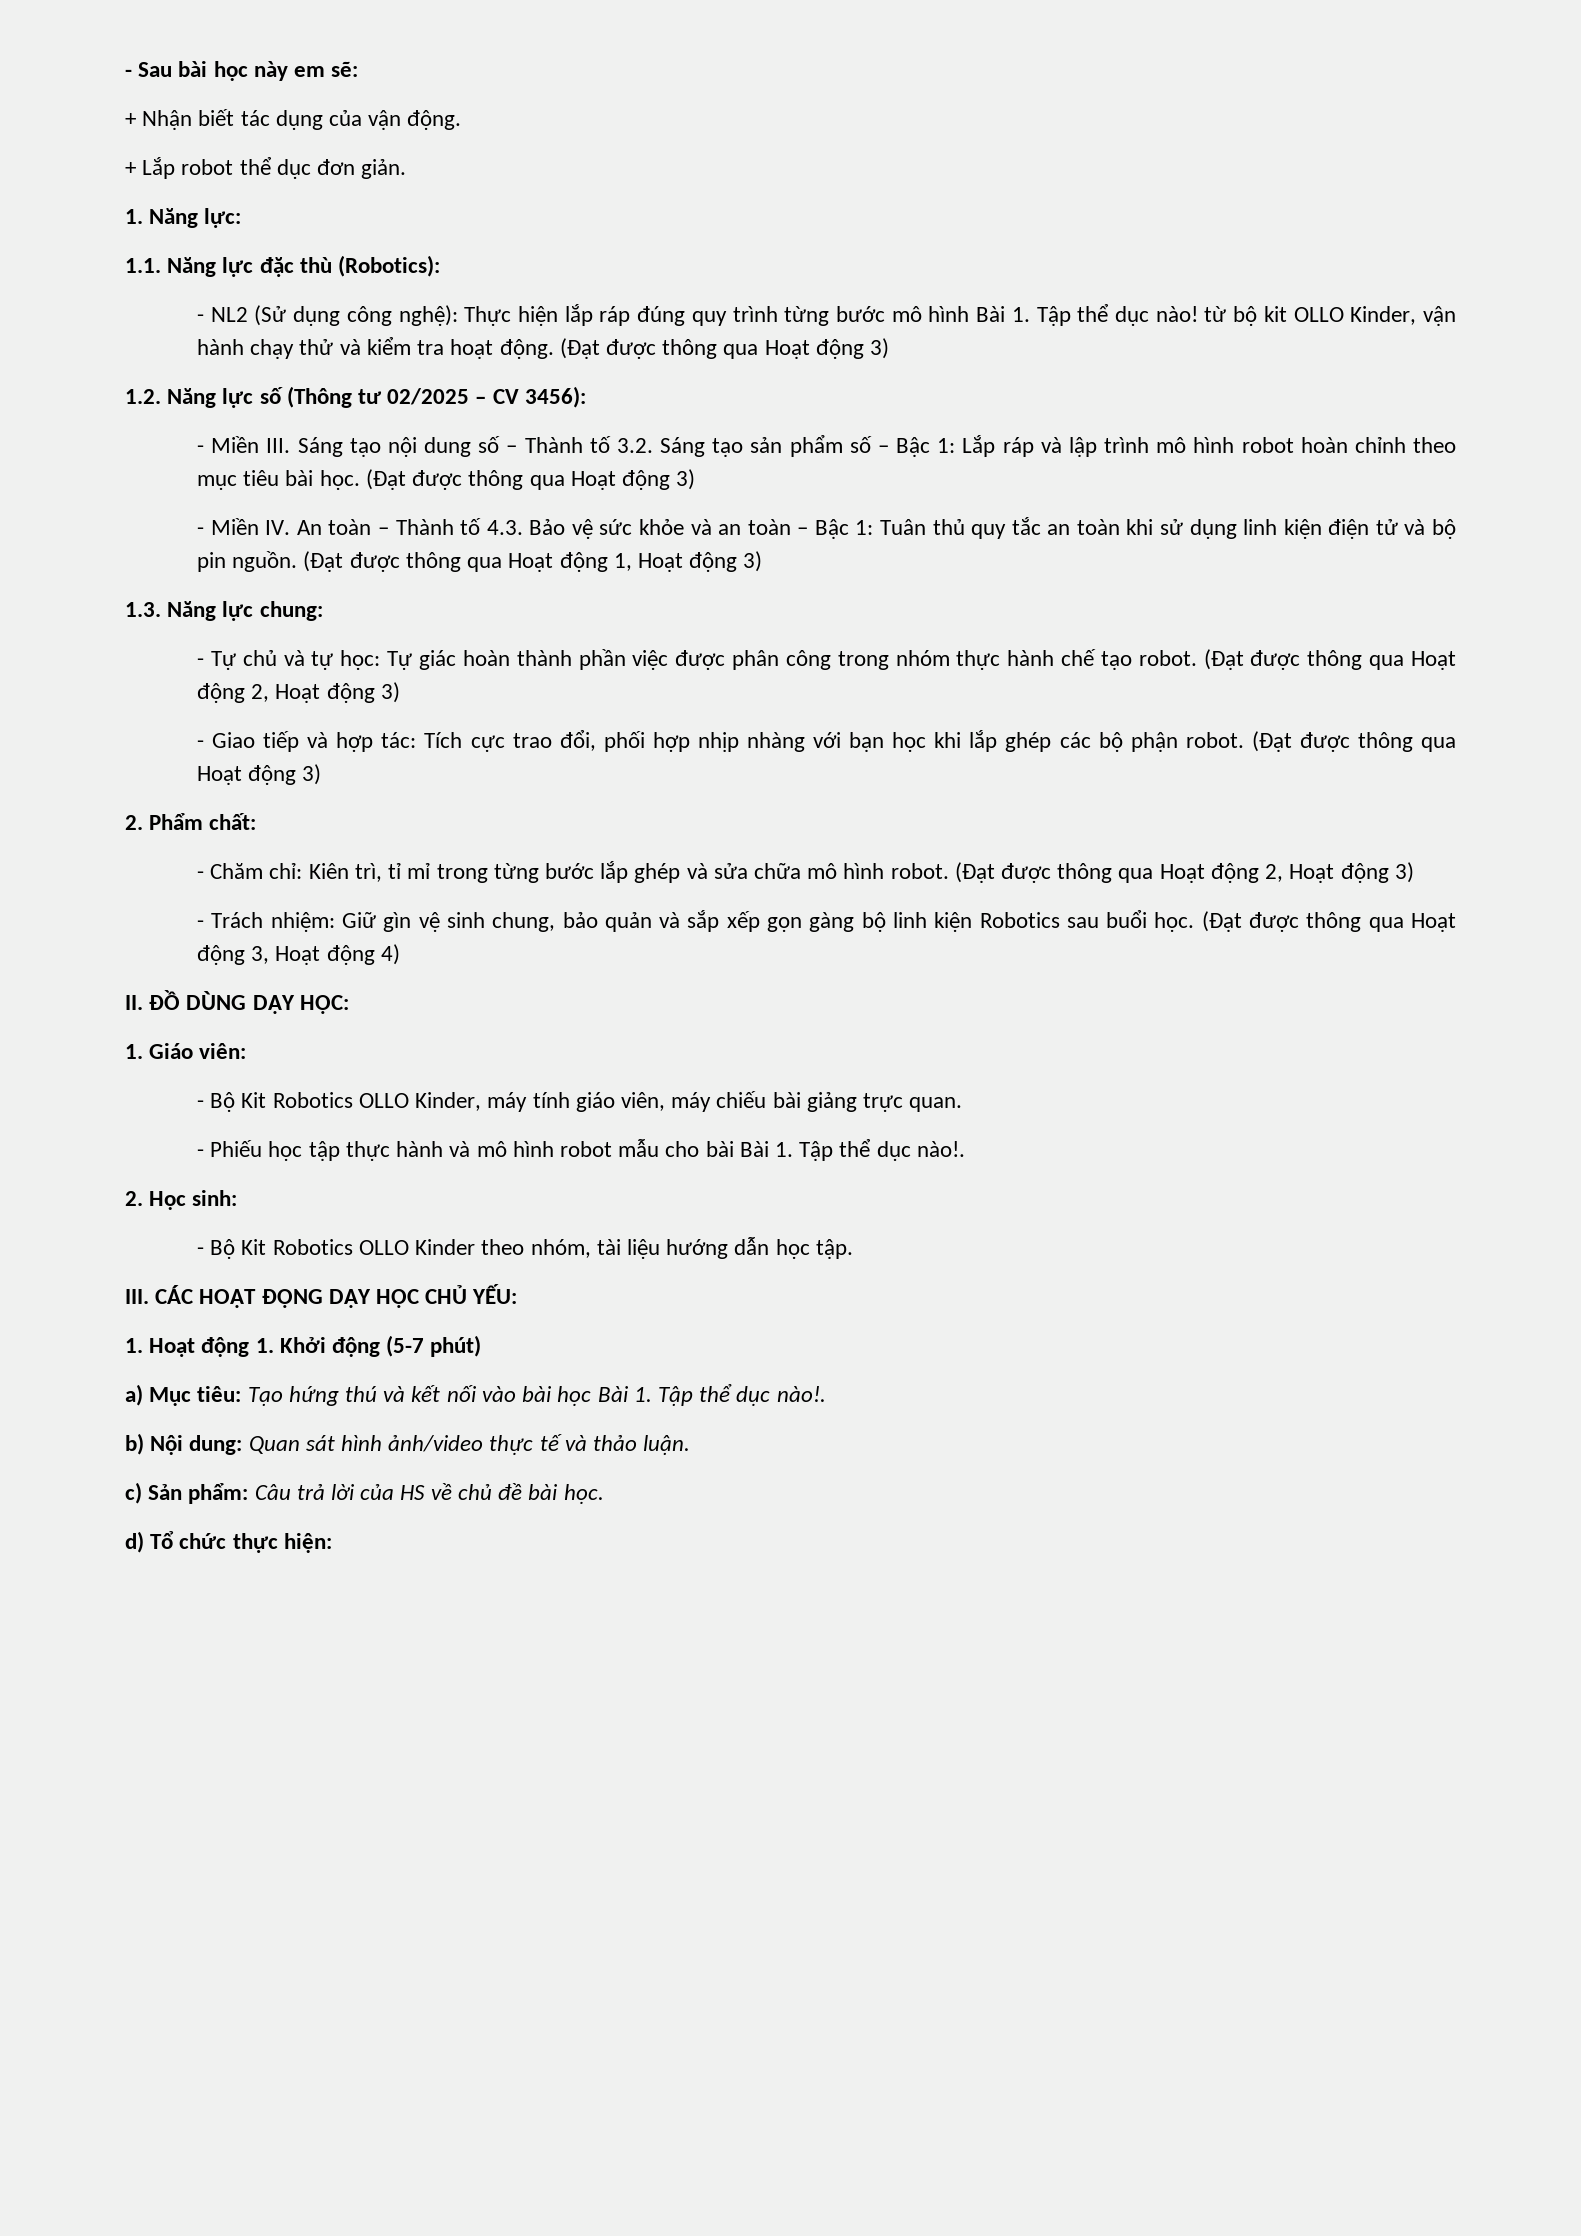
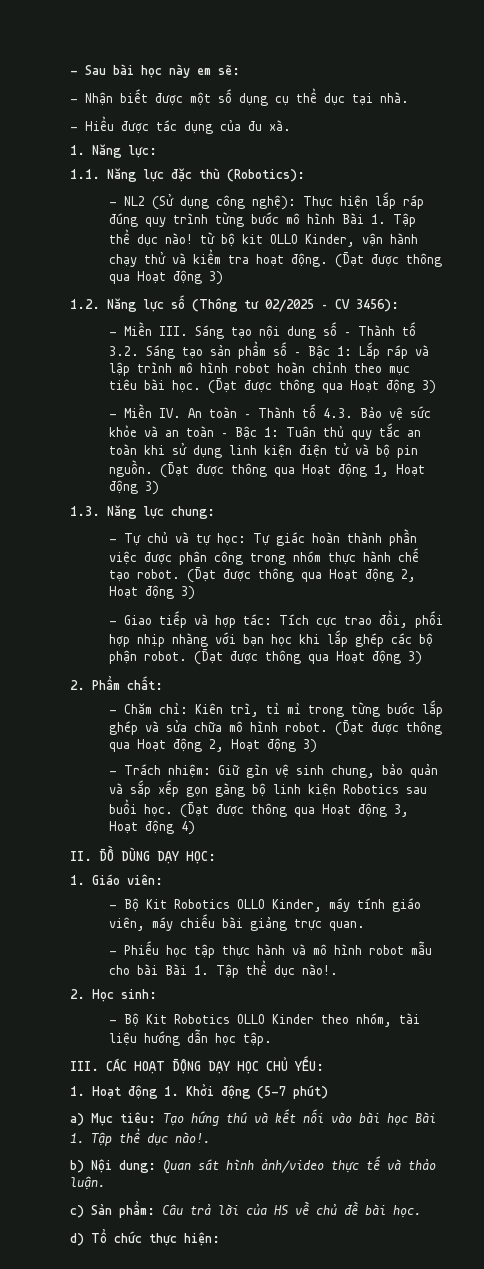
- + Nhận biết tác dụng của vận động.
- + Lắp robot thể dục đơn giản.
+ - Nhận biết được một số dụng cụ thể dục tại nhà.
+ - Hiểu được tác dụng của đu xà.

